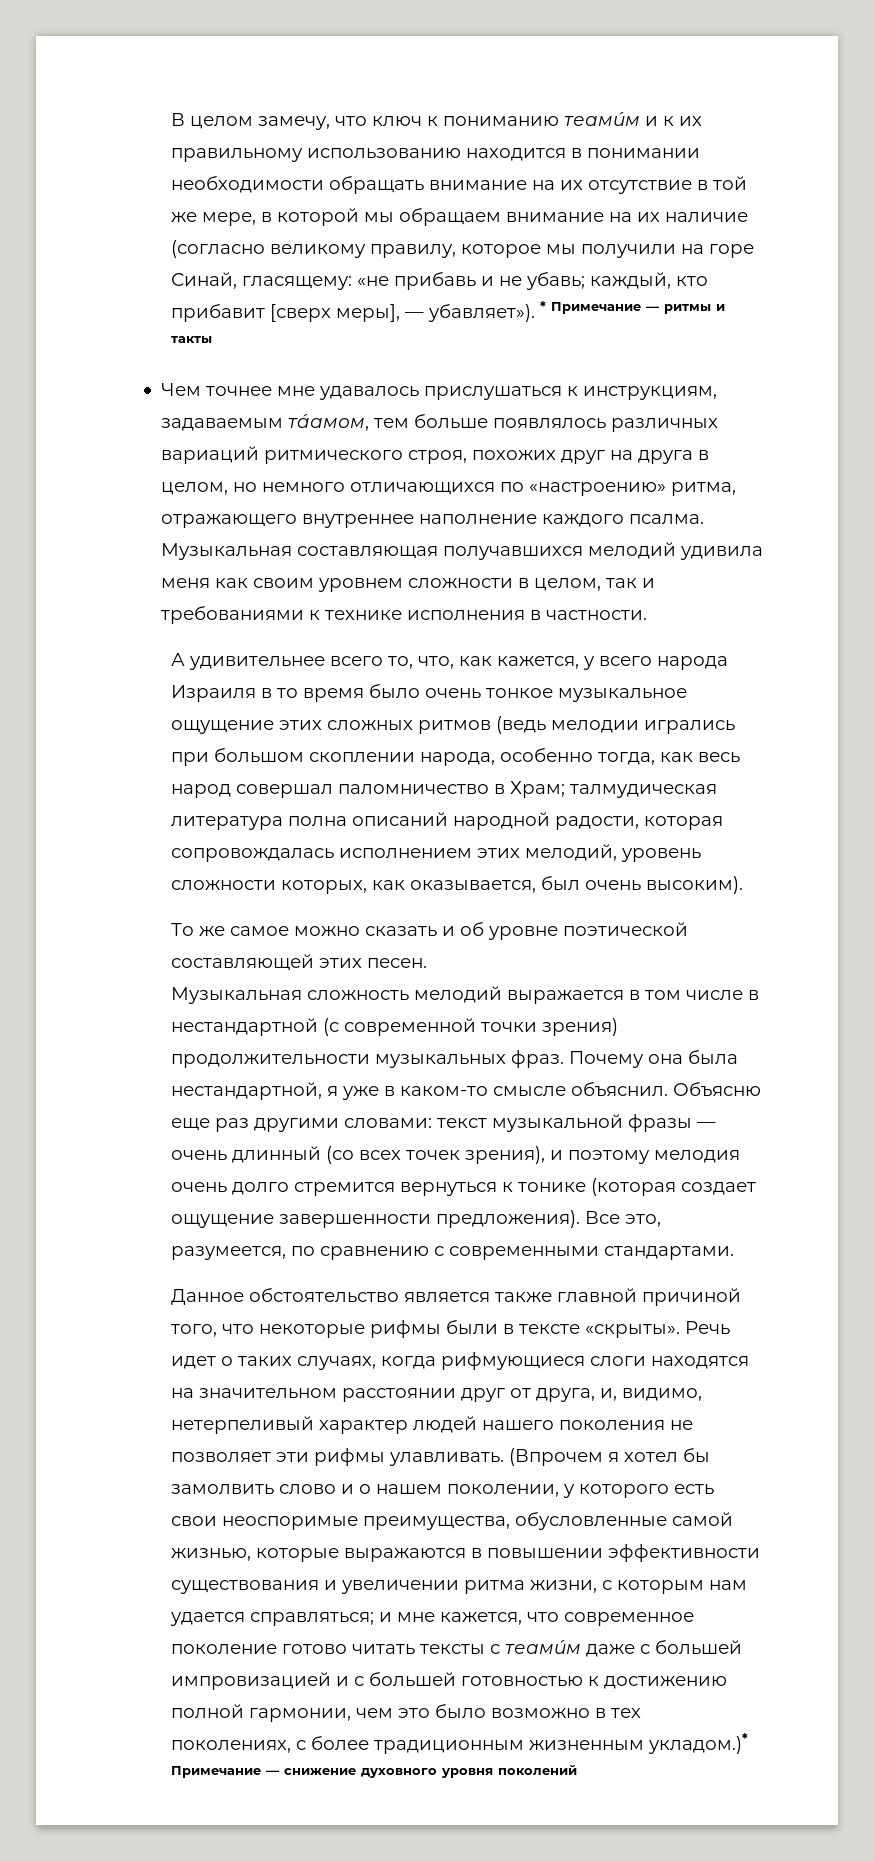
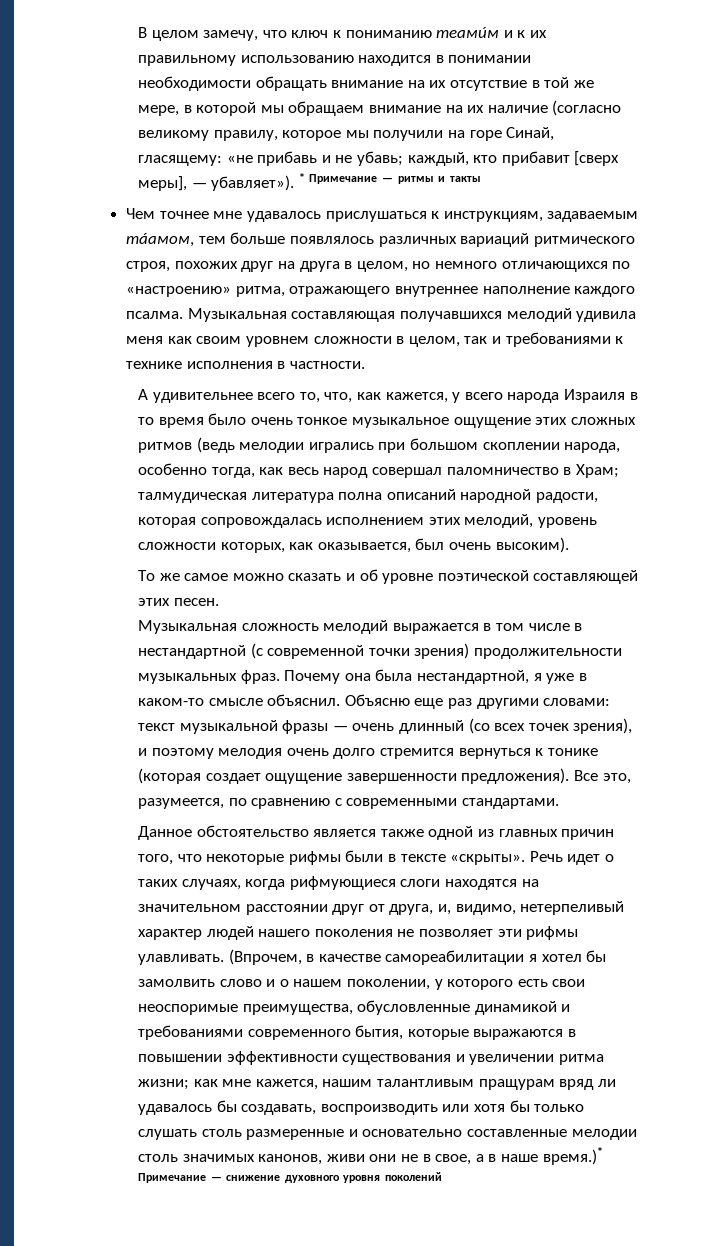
- Данное обстоятельство является также главной причиной того, что некоторые рифмы были в тексте «скрыты».
+ Данное обстоятельство является также одной из главных причин того, что некоторые рифмы были в тексте «скрыты».
- (Впрочем я хотел бы замолвить слово и о нашем поколении, у которого есть свои неоспоримые преимущества, обусловленные самой жизнью, которые выражаются в повышении эффективности существования и увеличении ритма жизни, с которым нам удается справляться; и мне кажется, что современное поколение готово читать тексты с теамúм даже с большей импровизацией и с большей готовностью к достижению полной гармонии, чем это было возможно в тех поколениях, с более традиционным жизненным укладом.)* Примечание — снижение духовного уровня поколений
+ (Впрочем, в качестве самореабилитации я хотел бы замолвить слово и о нашем поколении, у которого есть свои неоспоримые преимущества, обусловленные динамикой и требованиями современного бытия, которые выражаются в повышении эффективности существования и увеличении ритма жизни; как мне кажется, нашим талантливым пращурам вряд ли удавалось бы создавать, воспроизводить или хотя бы только слушать столь размеренные и основательно составленные мелодии столь значимых канонов, живи они не в свое, а в наше время.)* Примечание — снижение духовного уровня поколений

